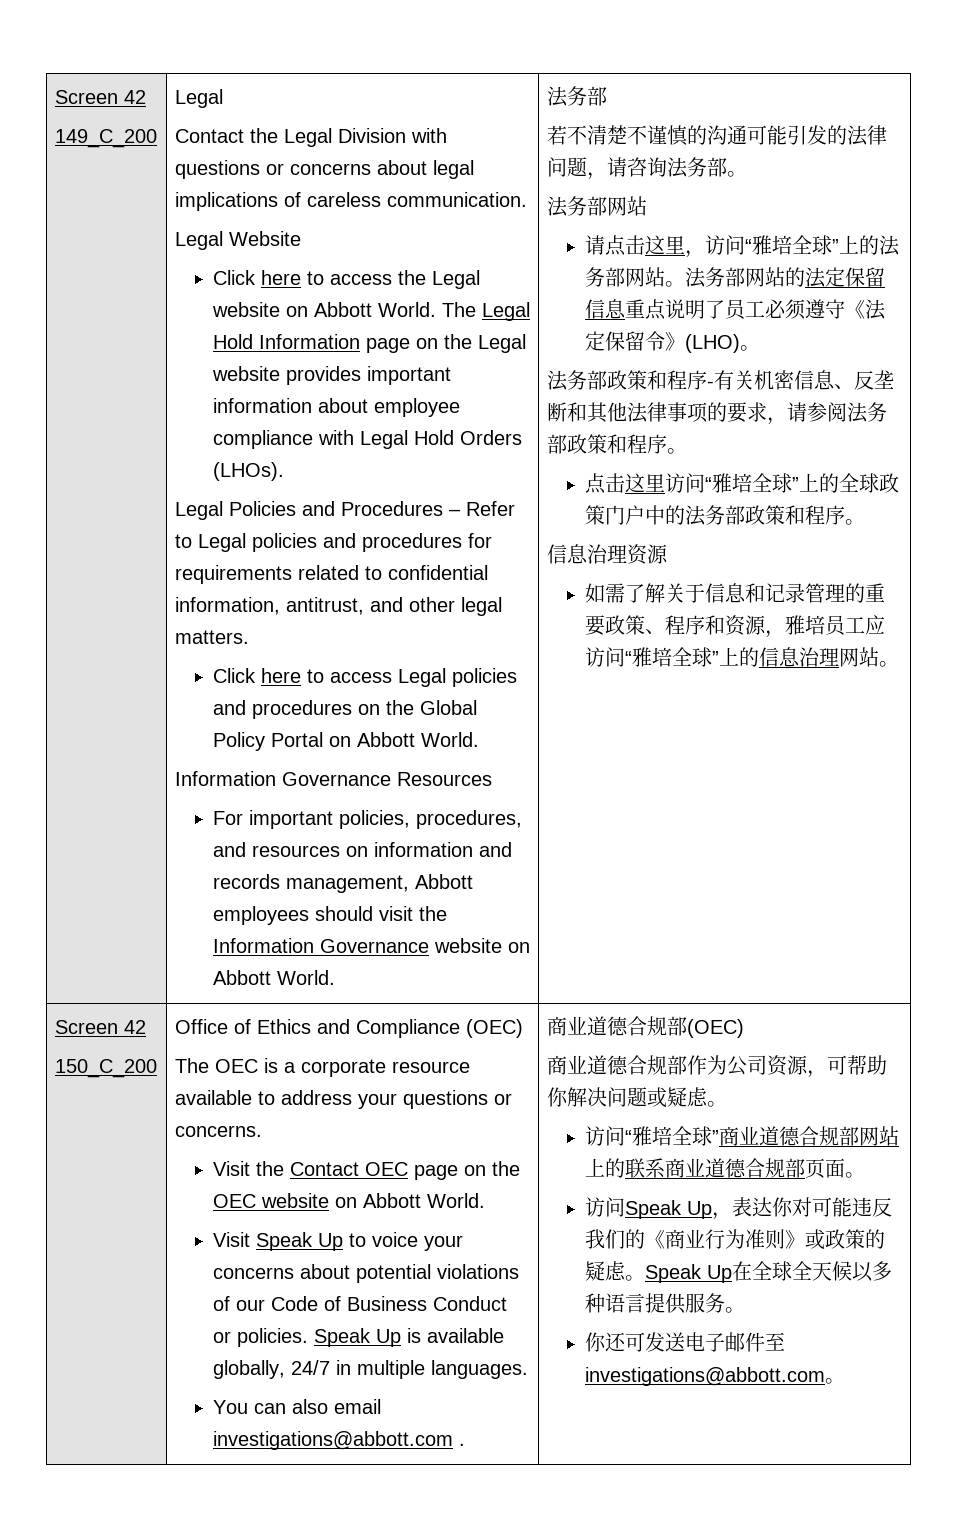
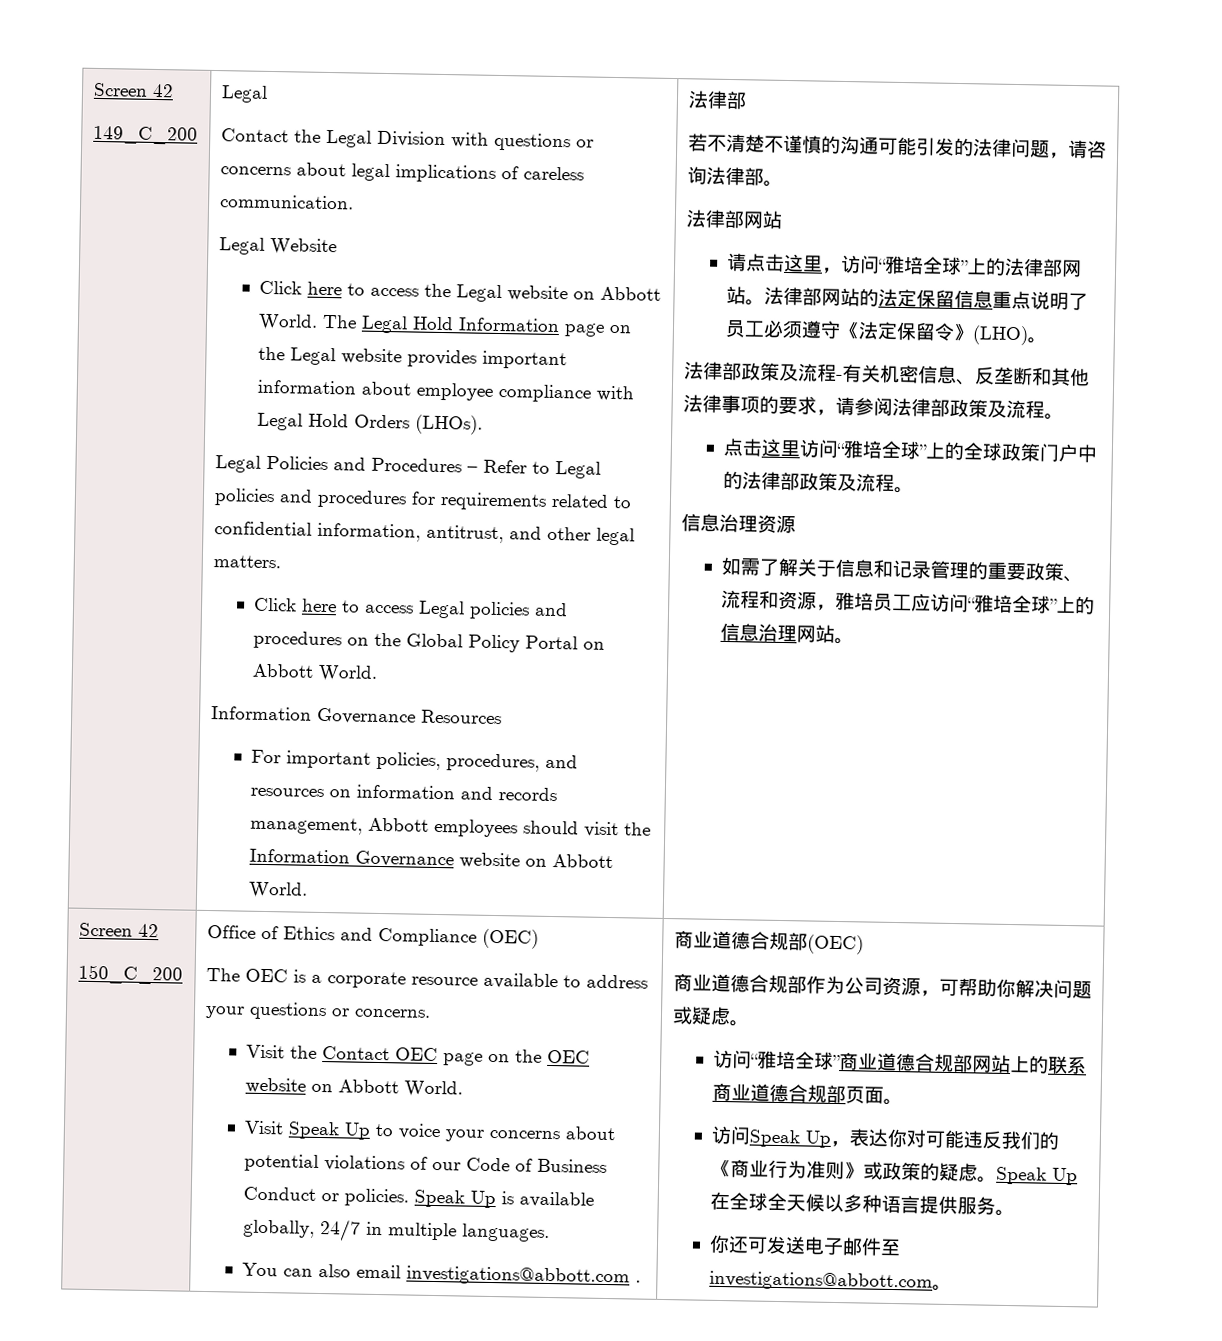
- For important policies, procedures, and resources on information and records management, Abbott employees should visit the Information Governance website on Abbott World. | 法务部
+ For important policies, procedures, and resources on information and records management, Abbott employees should visit the Information Governance website on Abbott World. | 法律部
- 若不清楚不谨慎的沟通可能引发的法律问题，请咨询法务部。
- 法务部网站
+ 若不清楚不谨慎的沟通可能引发的法律问题，请咨询法律部。
+ 法律部网站
- 请点击这里，访问“雅培全球”上的法务部网站。
+ 请点击这里，访问“雅培全球”上的法律部网站。
- 法务部网站的法定保留信息重点说明了员工必须遵守《法定保留令》(LHO)。
+ 法律部网站的法定保留信息重点说明了员工必须遵守《法定保留令》(LHO)。
- 法务部政策和程序-有关机密信息、反垄断和其他法律事项的要求，请参阅法务部政策和程序。
+ 法律部政策及流程-有关机密信息、反垄断和其他法律事项的要求，请参阅法律部政策及流程。
- 点击这里访问“雅培全球”上的全球政策门户中的法务部政策和程序。
+ 点击这里访问“雅培全球”上的全球政策门户中的法律部政策及流程。
- 如需了解关于信息和记录管理的重要政策、程序和资源，雅培员工应访问“雅培全球”上的信息治理网站。
+ 如需了解关于信息和记录管理的重要政策、流程和资源，雅培员工应访问“雅培全球”上的信息治理网站。

